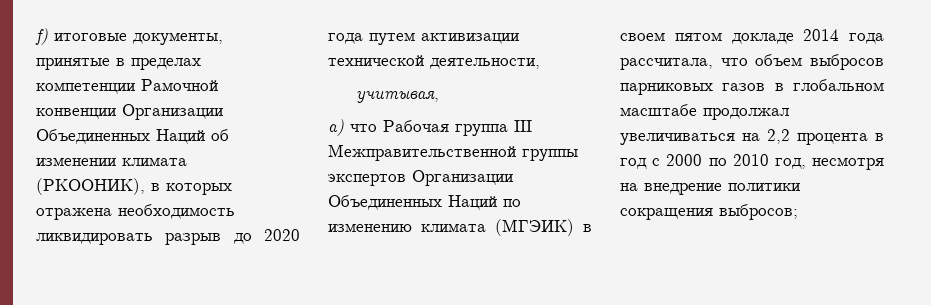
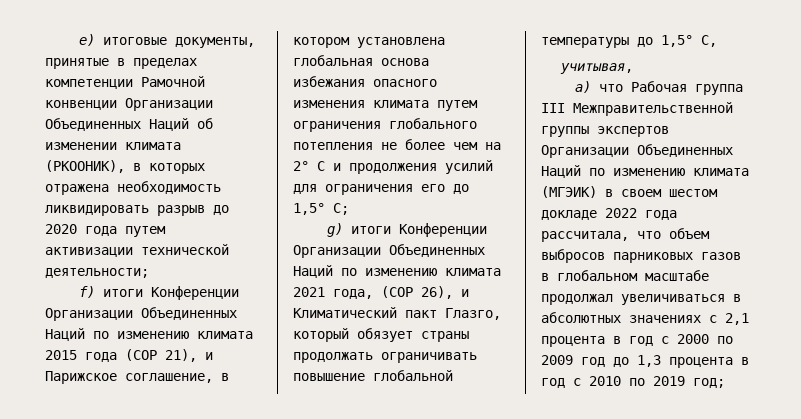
- f) итоговые документы, принятые в пределах компетенции Рамочной конвенции Организации Объединенных Наций об изменении климата (РКООНИК), в которых отражена необходимость ликвидировать разрыв до 2020 года путем активизации технической деятельности,
+ e) итоговые документы, принятые в пределах компетенции Рамочной конвенции Организации Объединенных Наций об изменении климата (РКООНИК), в которых отражена необходимость ликвидировать разрыв до 2020 года путем активизации технической деятельности;
+ f) итоги Конференции Организации Объединенных Наций по изменению климата 2015 года (COP 21), и Парижское соглашение, в котором установлена глобальная основа избежания опасного изменения климата путем ограничения глобального потепления не более чем на 2° C и продолжения усилий для ограничения его до 1,5° C;
+ g) итоги Конференции Организации Объединенных Наций по изменению климата 2021 года, (COP 26), и Климатический пакт Глазго, который обязует страны продолжать ограничивать повышение глобальной температуры до 1,5° C,
- a) что Рабочая группа III Межправительственной группы экспертов Организации Объединенных Наций по изменению климата (МГЭИК) в своем пятом докладе 2014 года рассчитала, что объем выбросов парниковых газов в глобальном масштабе продолжал увеличиваться на 2,2 процента в год с 2000 по 2010 год, несмотря на внедрение политики сокращения выбросов;
+ a) что Рабочая группа III Межправительственной группы экспертов Организации Объединенных Наций по изменению климата (МГЭИК) в своем шестом докладе 2022 года рассчитала, что объем выбросов парниковых газов в глобальном масштабе продолжал увеличиваться в абсолютных значениях с 2,1 процента в год с 2000 по 2009 год до 1,3 процента в год с 2010 по 2019 год;

